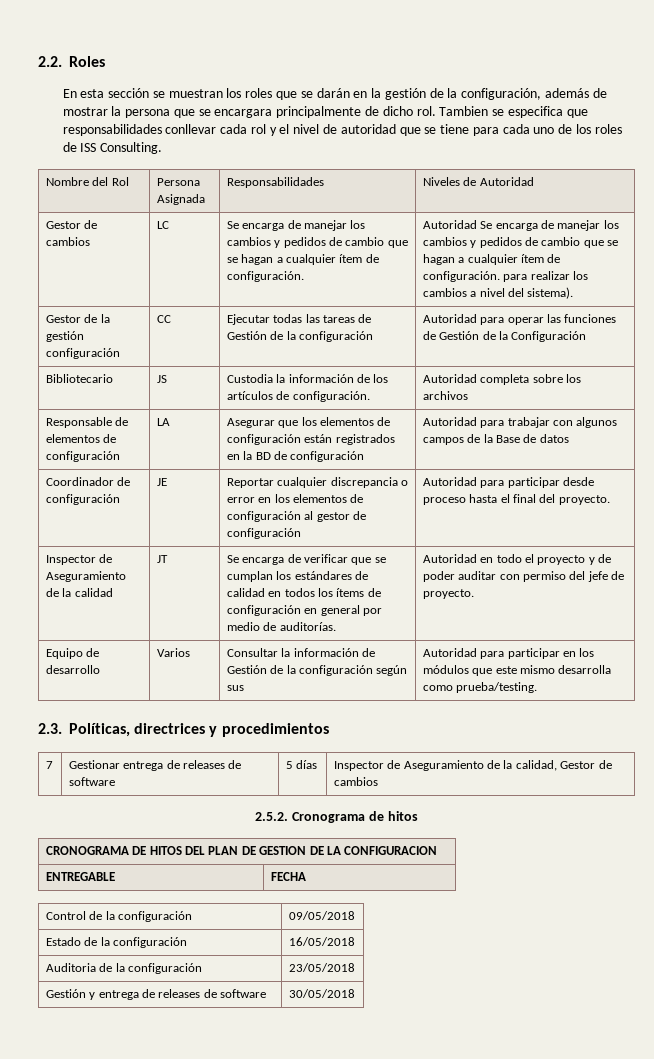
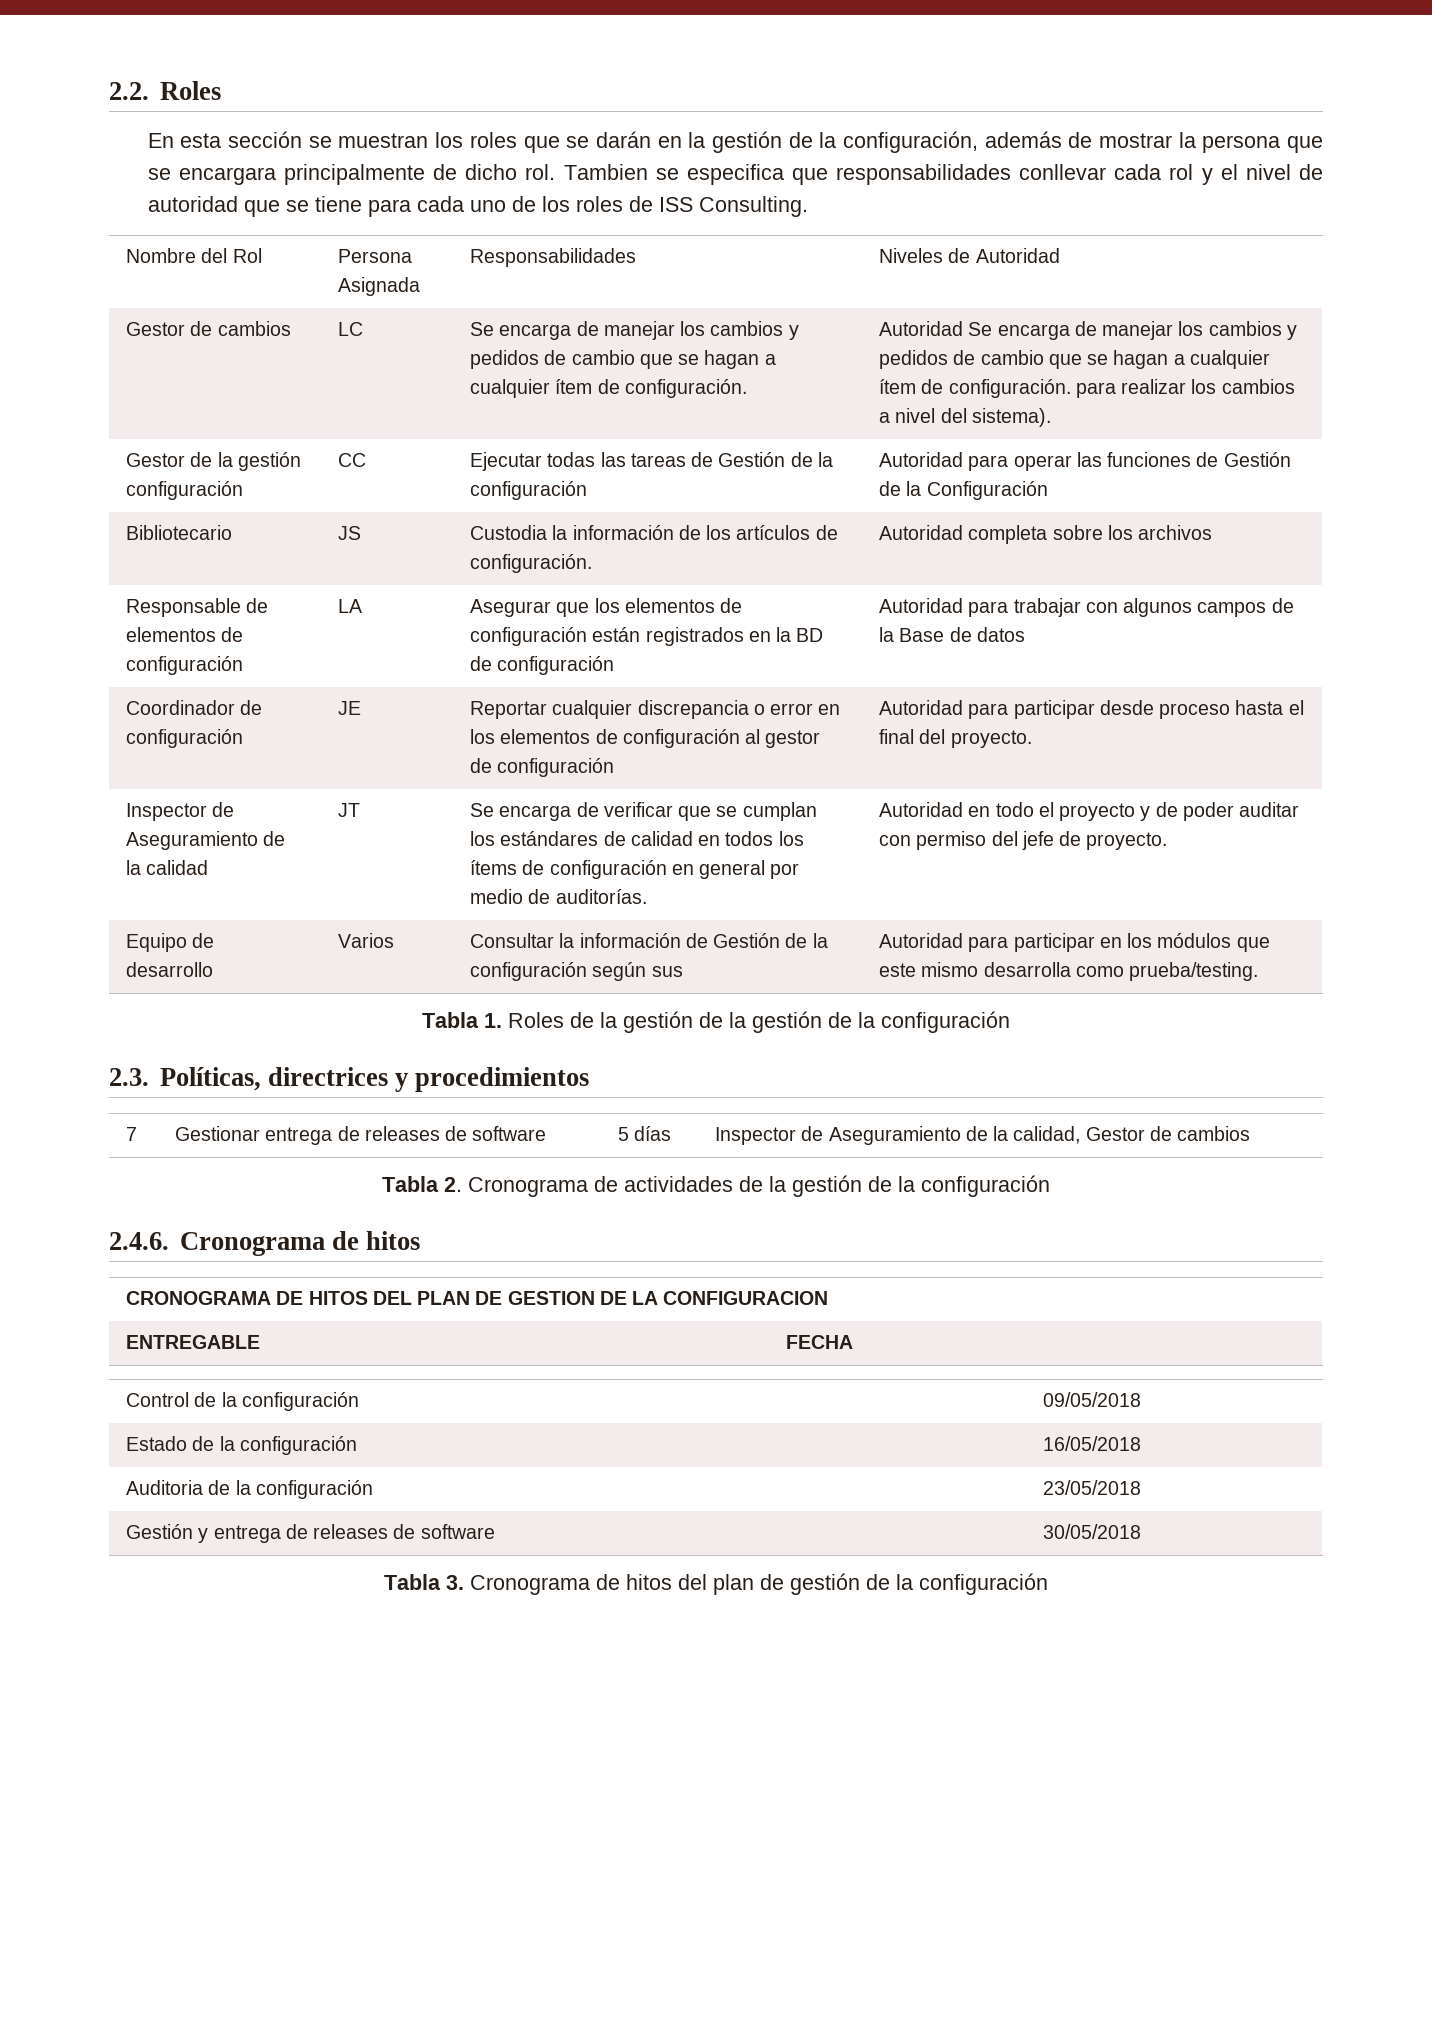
+ Tabla 1. Roles de la gestión de la gestión de la configuración
- 2.5.2. Cronograma de hitos
+ Tabla 2. Cronograma de actividades de la gestión de la configuración
+ 2.4.6. Cronograma de hitos
+ Tabla 3. Cronograma de hitos del plan de gestión de la configuración

